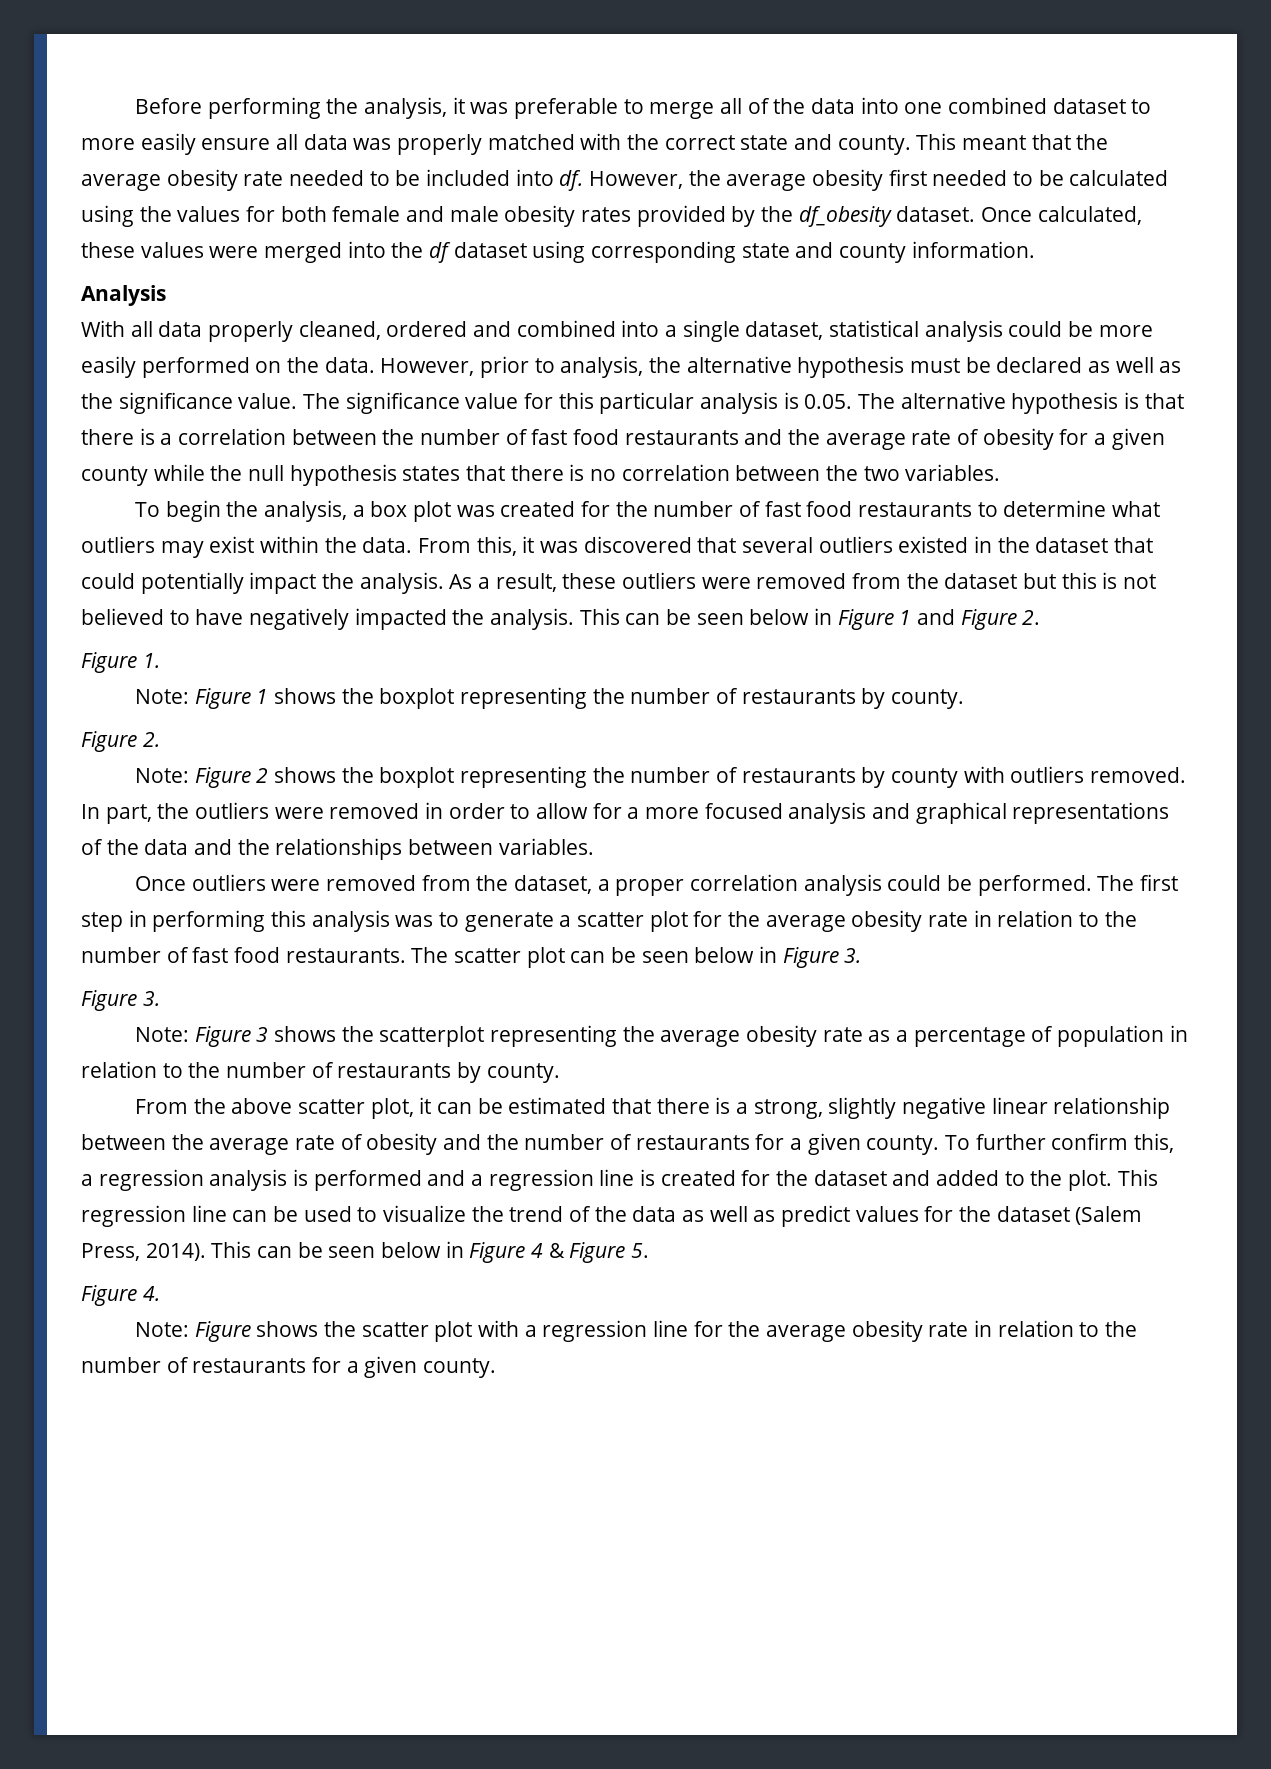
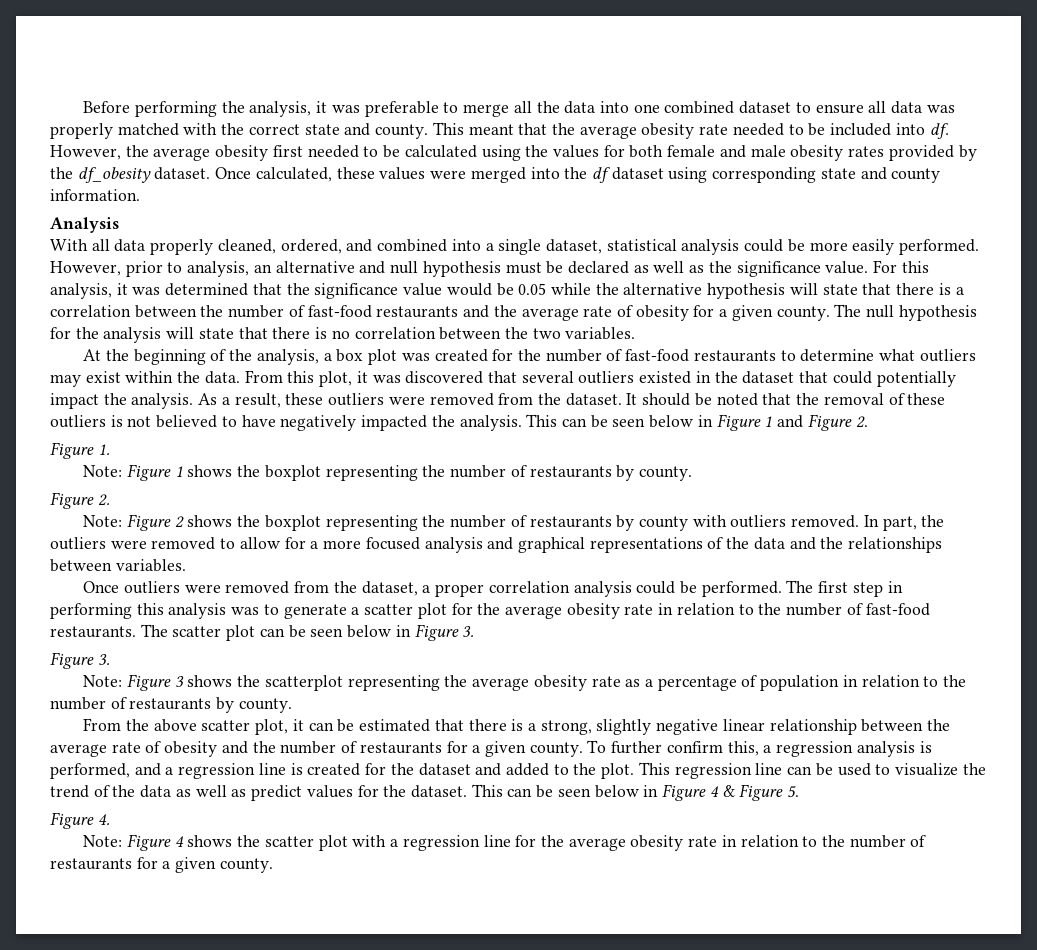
- Before performing the analysis, it was preferable to merge all of the data into one combined dataset to more easily ensure all data was properly matched with the correct state and county.
+ Before performing the analysis, it was preferable to merge all the data into one combined dataset to ensure all data was properly matched with the correct state and county.
- With all data properly cleaned, ordered and combined into a single dataset, statistical analysis could be more easily performed on the data. However, prior to analysis, the alternative hypothesis must be declared as well as the significance value.
+ With all data properly cleaned, ordered, and combined into a single dataset, statistical analysis could be more easily performed. However, prior to analysis, an alternative and null hypothesis must be declared as well as the significance value.
- The significance value for this particular analysis is 0.05. The alternative hypothesis is that there is a correlation between the number of fast food restaurants and the average rate of obesity for a given county while the null hypothesis states that there is no correlation between the two variables.
+ For this analysis, it was determined that the significance value would be 0.05 while the alternative hypothesis will state that there is a correlation between the number of fast-food restaurants and the average rate of obesity for a given county. The null hypothesis for the analysis will state that there is no correlation between the two variables.
- To begin the analysis, a box plot was created for the number of fast food restaurants to determine what outliers may exist within the data.
+ At the beginning of the analysis, a box plot was created for the number of fast-food restaurants to determine what outliers may exist within the data.
- From this, it was discovered that several outliers existed in the dataset that could potentially impact the analysis.
+ From this plot, it was discovered that several outliers existed in the dataset that could potentially impact the analysis.
- As a result, these outliers were removed from the dataset but this is not believed to have negatively impacted the analysis.
+ As a result, these outliers were removed from the dataset. It should be noted that the removal of these outliers is not believed to have negatively impacted the analysis.
- In part, the outliers were removed in order to allow for a more focused analysis and graphical representations of the data and the relationships between variables.
+ In part, the outliers were removed to allow for a more focused analysis and graphical representations of the data and the relationships between variables.
- The first step in performing this analysis was to generate a scatter plot for the average obesity rate in relation to the number of fast food restaurants.
+ The first step in performing this analysis was to generate a scatter plot for the average obesity rate in relation to the number of fast-food restaurants.
- To further confirm this, a regression analysis is performed and a regression line is created for the dataset and added to the plot.
+ To further confirm this, a regression analysis is performed, and a regression line is created for the dataset and added to the plot.
- This regression line can be used to visualize the trend of the data as well as predict values for the dataset (Salem Press, 2014).
+ This regression line can be used to visualize the trend of the data as well as predict values for the dataset.
- Note: Figure shows the scatter plot with a regression line for the average obesity rate in relation to the number of restaurants for a given county.
+ Note: Figure 4 shows the scatter plot with a regression line for the average obesity rate in relation to the number of restaurants for a given county.

